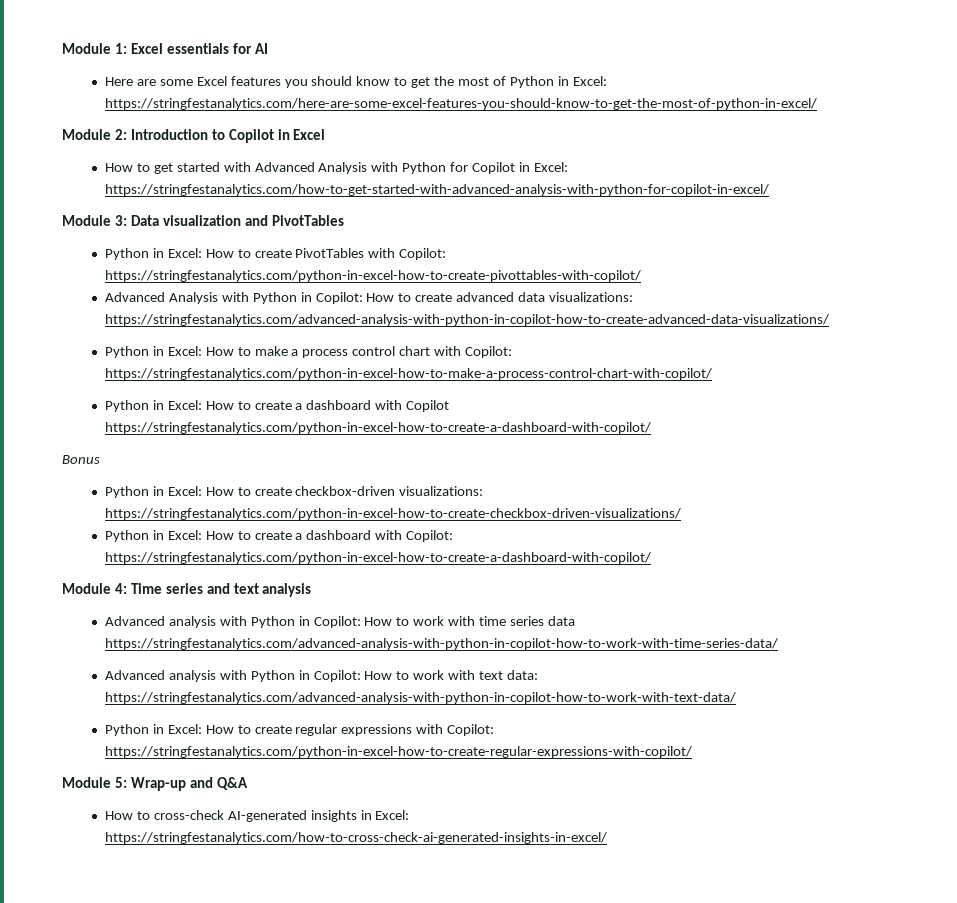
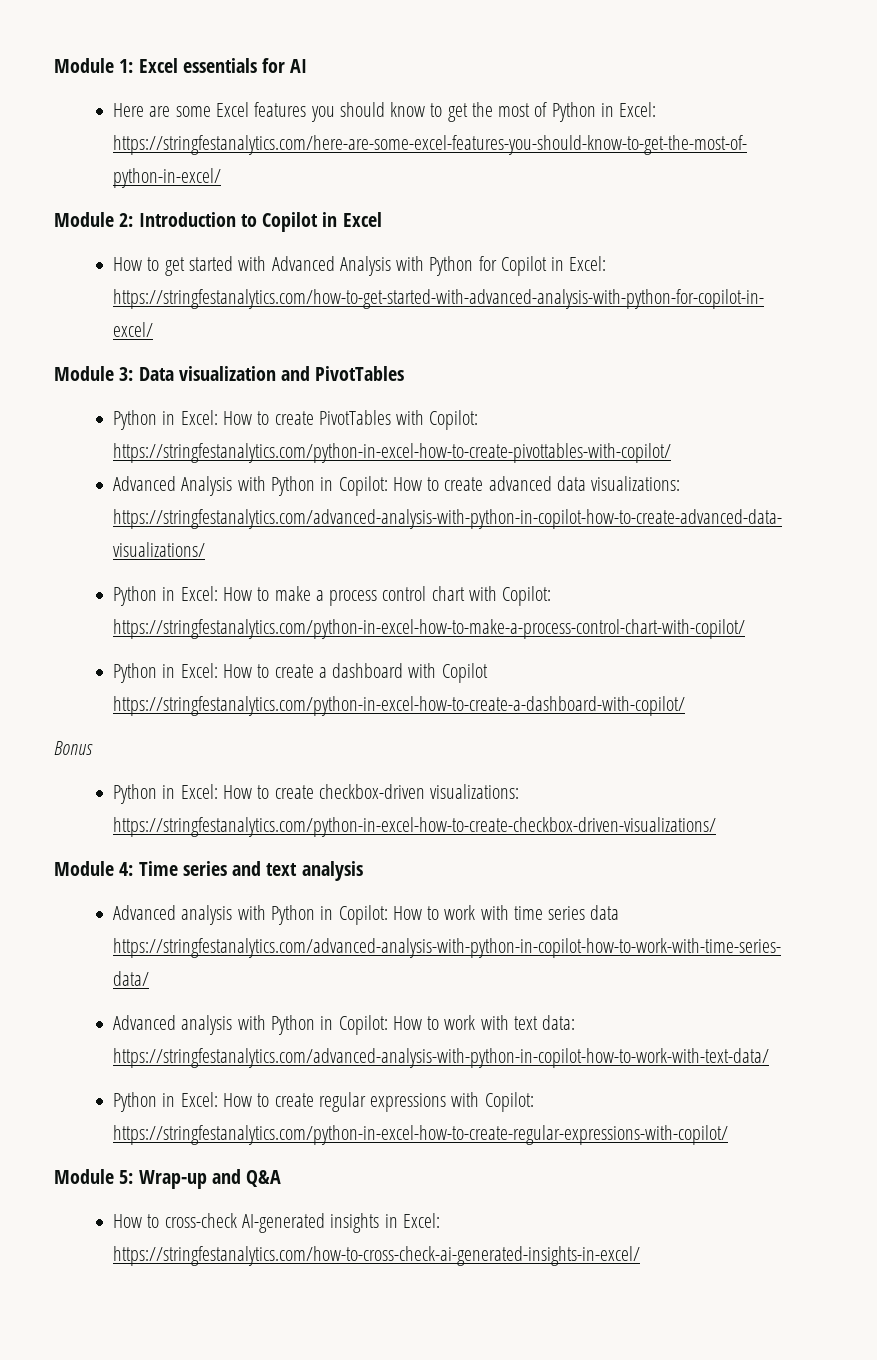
- Python in Excel: How to create a dashboard with Copilot: https://stringfestanalytics.com/python-in-excel-how-to-create-a-dashboard-with-copilot/

